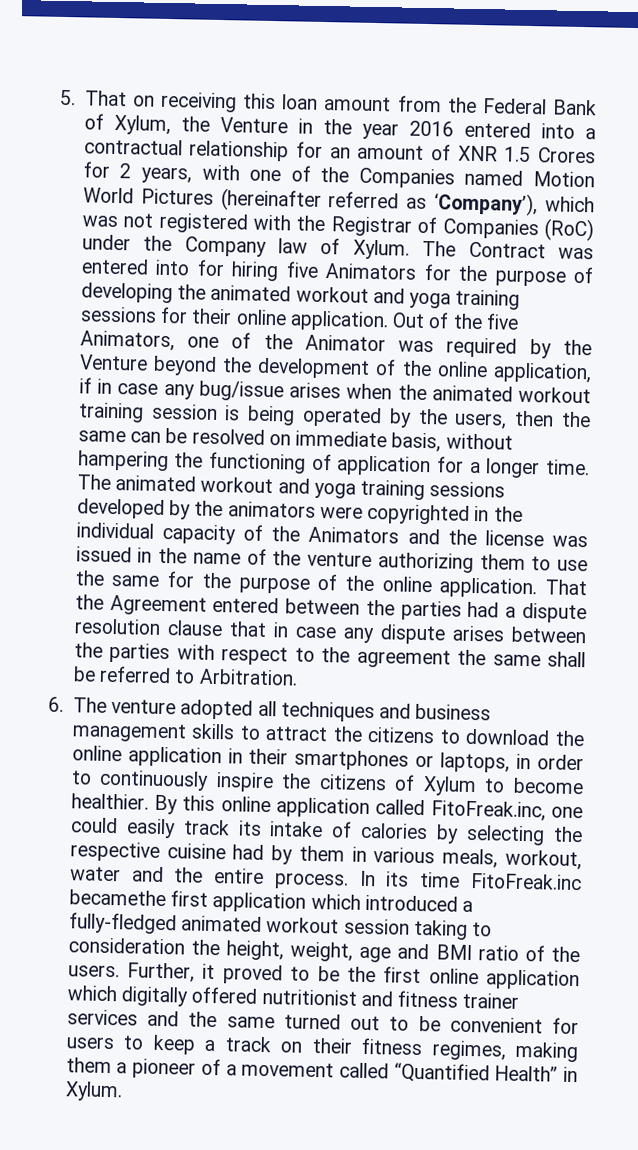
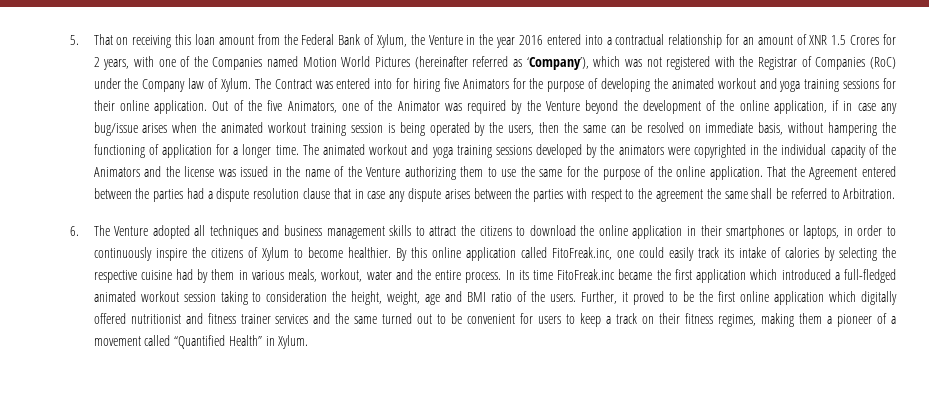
- The animated workout and yoga training sessions developed by the animators were copyrighted in the individual capacity of the Animators and the license was issued in the name of the venture authorizing them to use the same for the purpose of the online application.
+ The animated workout and yoga training sessions developed by the animators were copyrighted in the individual capacity of the Animators and the license was issued in the name of the Venture authorizing them to use the same for the purpose of the online application.
- 6. The venture adopted all techniques and business management skills to attract the citizens to download the online application in their smartphones or laptops, in order to continuously inspire the citizens of Xylum to become healthier.
+ 6. The Venture adopted all techniques and business management skills to attract the citizens to download the online application in their smartphones or laptops, in order to continuously inspire the citizens of Xylum to become healthier.
- In its time FitoFreak.inc becamethe first application which introduced a fully-fledged animated workout session taking to consideration the height, weight, age and BMI ratio of the users.
+ In its time FitoFreak.inc became the first application which introduced a full-fledged animated workout session taking to consideration the height, weight, age and BMI ratio of the users.

